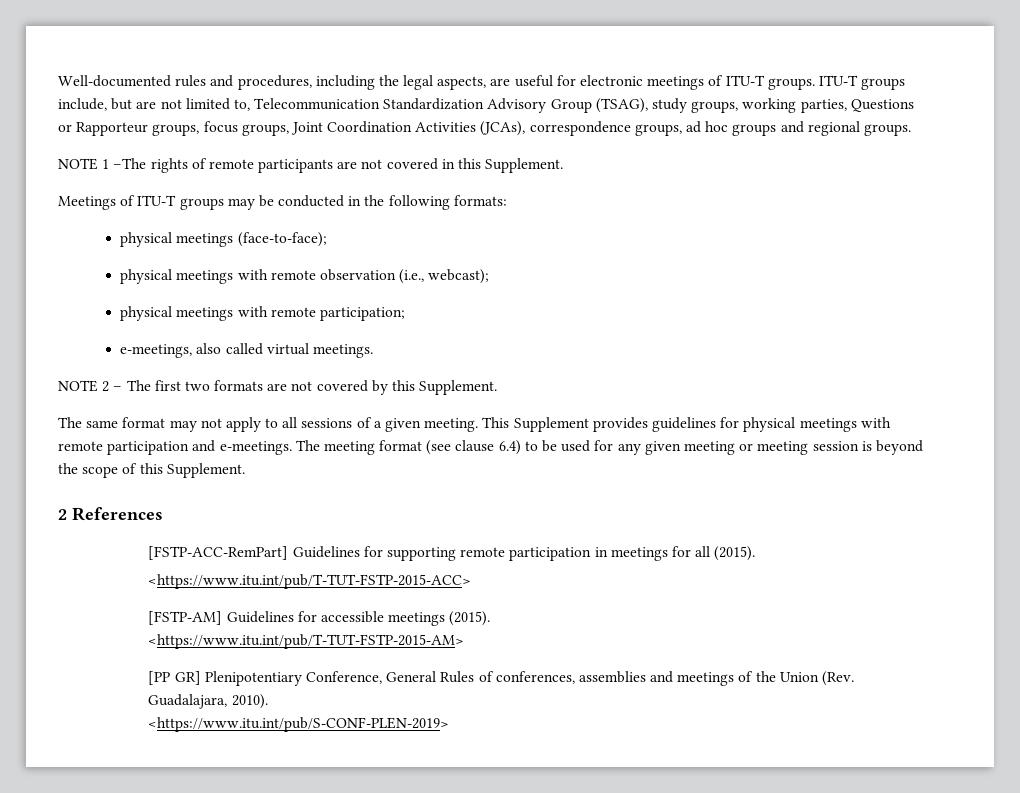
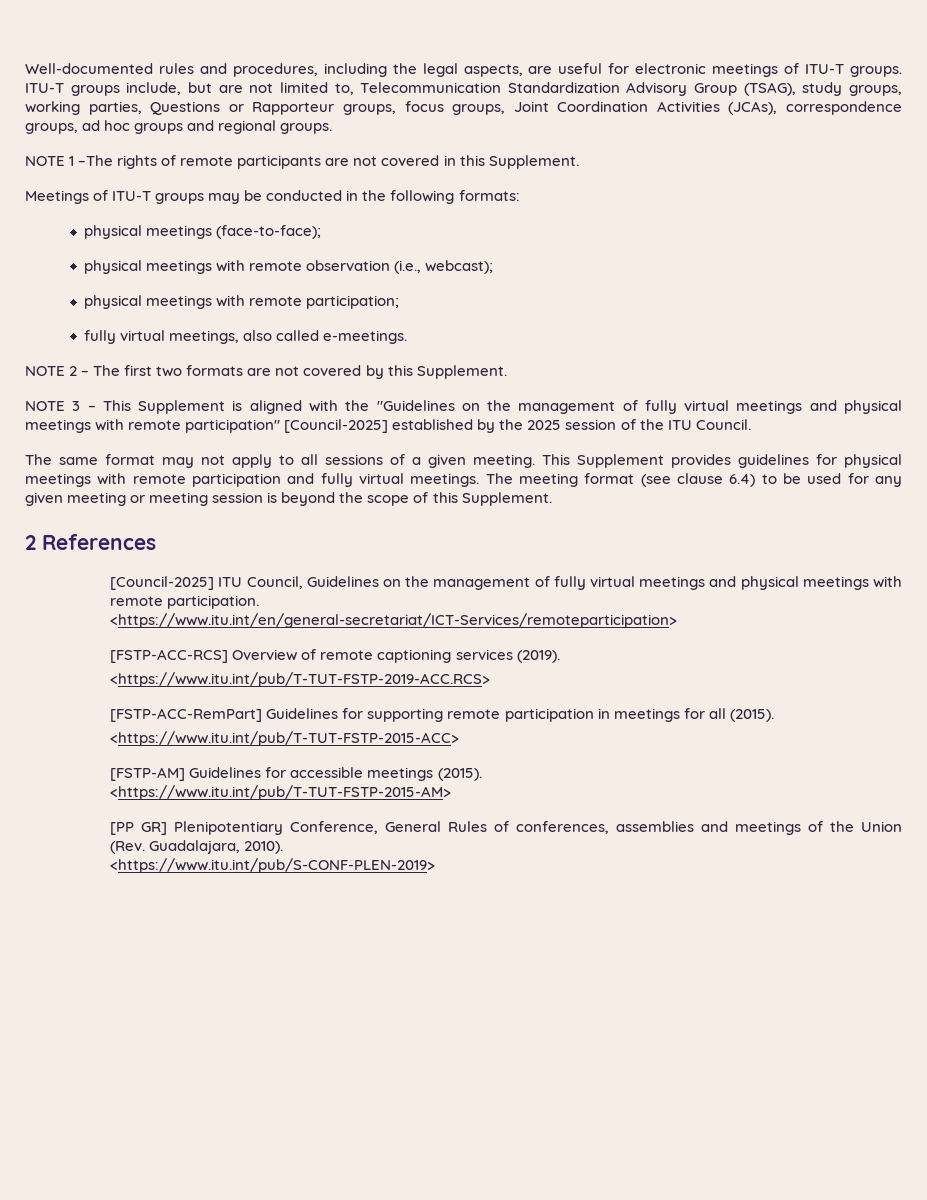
- e-meetings, also called virtual meetings.
+ fully virtual meetings, also called e-meetings.
+ NOTE 3 – This Supplement is aligned with the "Guidelines on the management of fully virtual meetings and physical meetings with remote participation" [Council-2025] established by the 2025 session of the ITU Council.
- This Supplement provides guidelines for physical meetings with remote participation and e-meetings.
+ This Supplement provides guidelines for physical meetings with remote participation and fully virtual meetings.
+ [Council-2025] ITU Council, Guidelines on the management of fully virtual meetings and physical meetings with remote participation.
+ <https://www.itu.int/en/general-secretariat/ICT-Services/remoteparticipation>
+ [FSTP-ACC-RCS] Overview of remote captioning services (2019).
+ <https://www.itu.int/pub/T-TUT-FSTP-2019-ACC.RCS>

